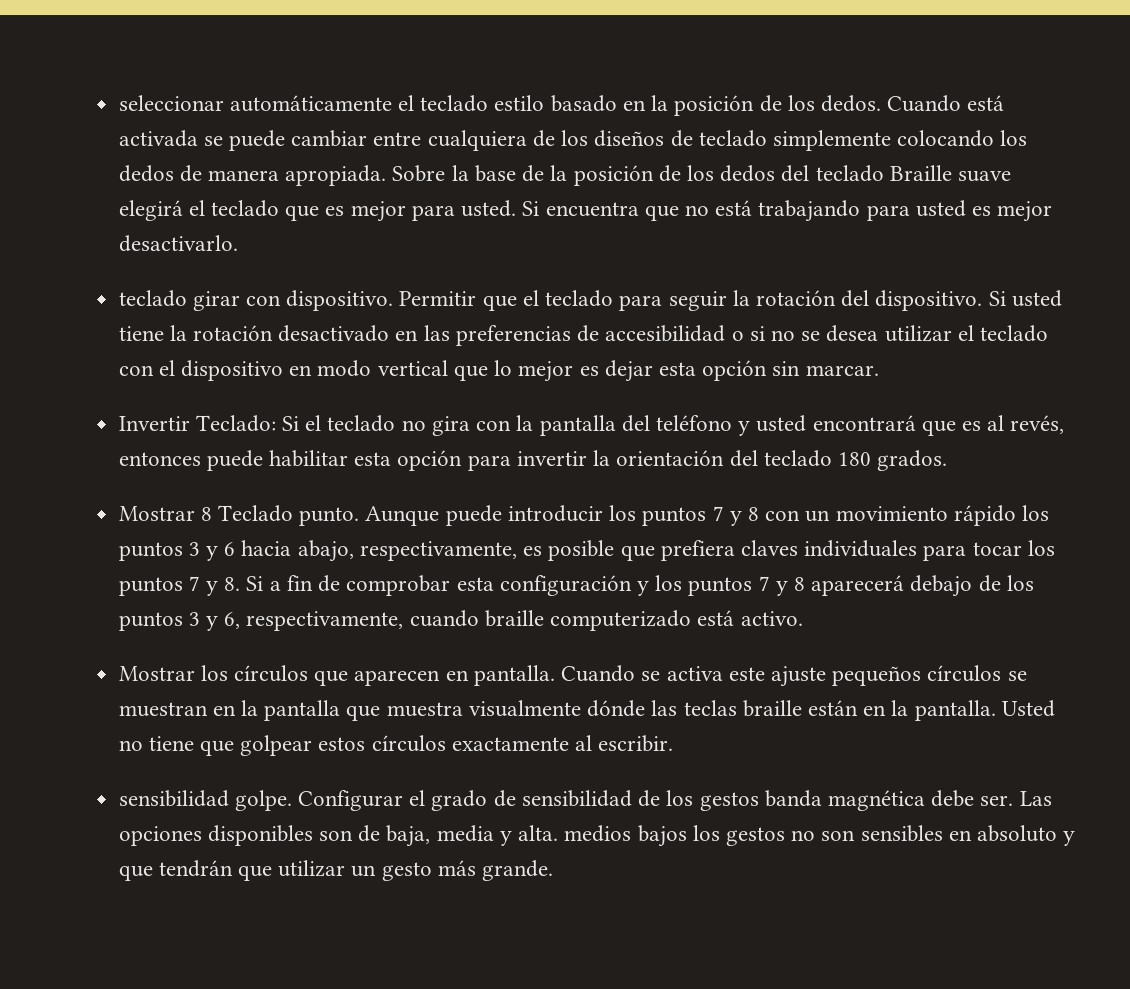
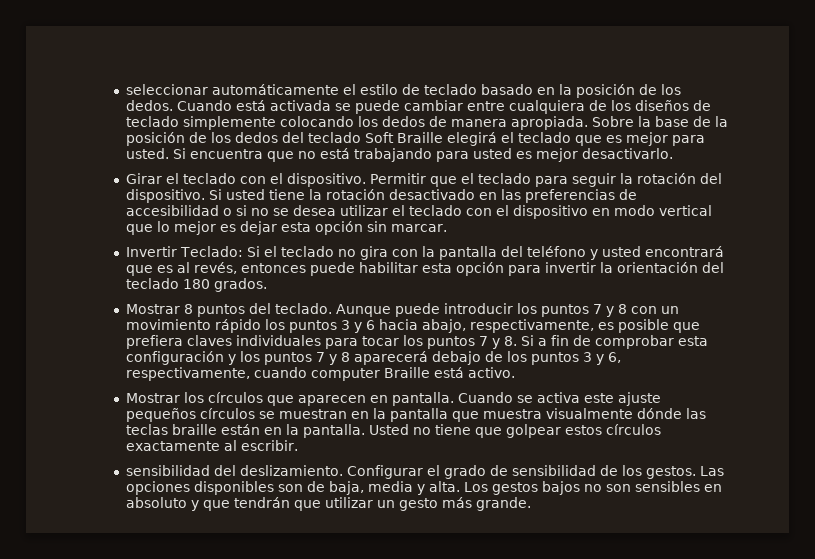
- seleccionar automáticamente el teclado estilo basado en la posición de los dedos.
+ seleccionar automáticamente el estilo de teclado basado en la posición de los dedos.
- Sobre la base de la posición de los dedos del teclado Braille suave elegirá el teclado que es mejor para usted.
+ Sobre la base de la posición de los dedos del teclado Soft Braille elegirá el teclado que es mejor para usted.
- teclado girar con dispositivo.
+ Girar el teclado con el dispositivo.
- Mostrar 8 Teclado punto.
+ Mostrar 8 puntos del teclado.
- Aunque puede introducir los puntos 7 y 8 con un movimiento rápido los puntos 3 y 6 hacia abajo, respectivamente, es posible que prefiera claves individuales para tocar los puntos 7 y 8. Si a fin de comprobar esta configuración y los puntos 7 y 8 aparecerá debajo de los puntos 3 y 6, respectivamente, cuando braille computerizado está activo.
+ Aunque puede introducir los puntos 7 y 8 con un movimiento rápido los puntos 3 y 6 hacia abajo, respectivamente, es posible que prefiera claves individuales para tocar los puntos 7 y 8. Si a fin de comprobar esta configuración y los puntos 7 y 8 aparecerá debajo de los puntos 3 y 6, respectivamente, cuando computer Braille está activo.
- sensibilidad golpe.
+ sensibilidad del deslizamiento.
- Configurar el grado de sensibilidad de los gestos banda magnética debe ser.
+ Configurar el grado de sensibilidad de los gestos.
- Las opciones disponibles son de baja, media y alta. medios bajos los gestos no son sensibles en absoluto y que tendrán que utilizar un gesto más grande.
+ Las opciones disponibles son de baja, media y alta. Los gestos bajos no son sensibles en absoluto y que tendrán que utilizar un gesto más grande.

